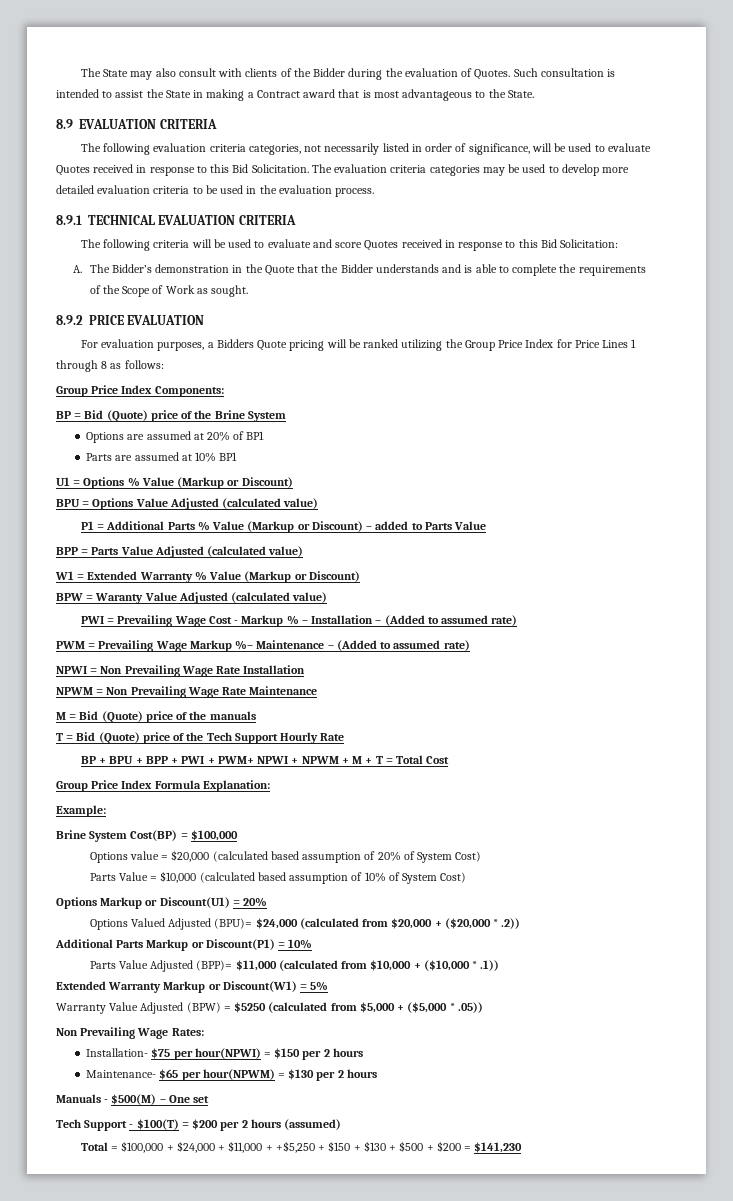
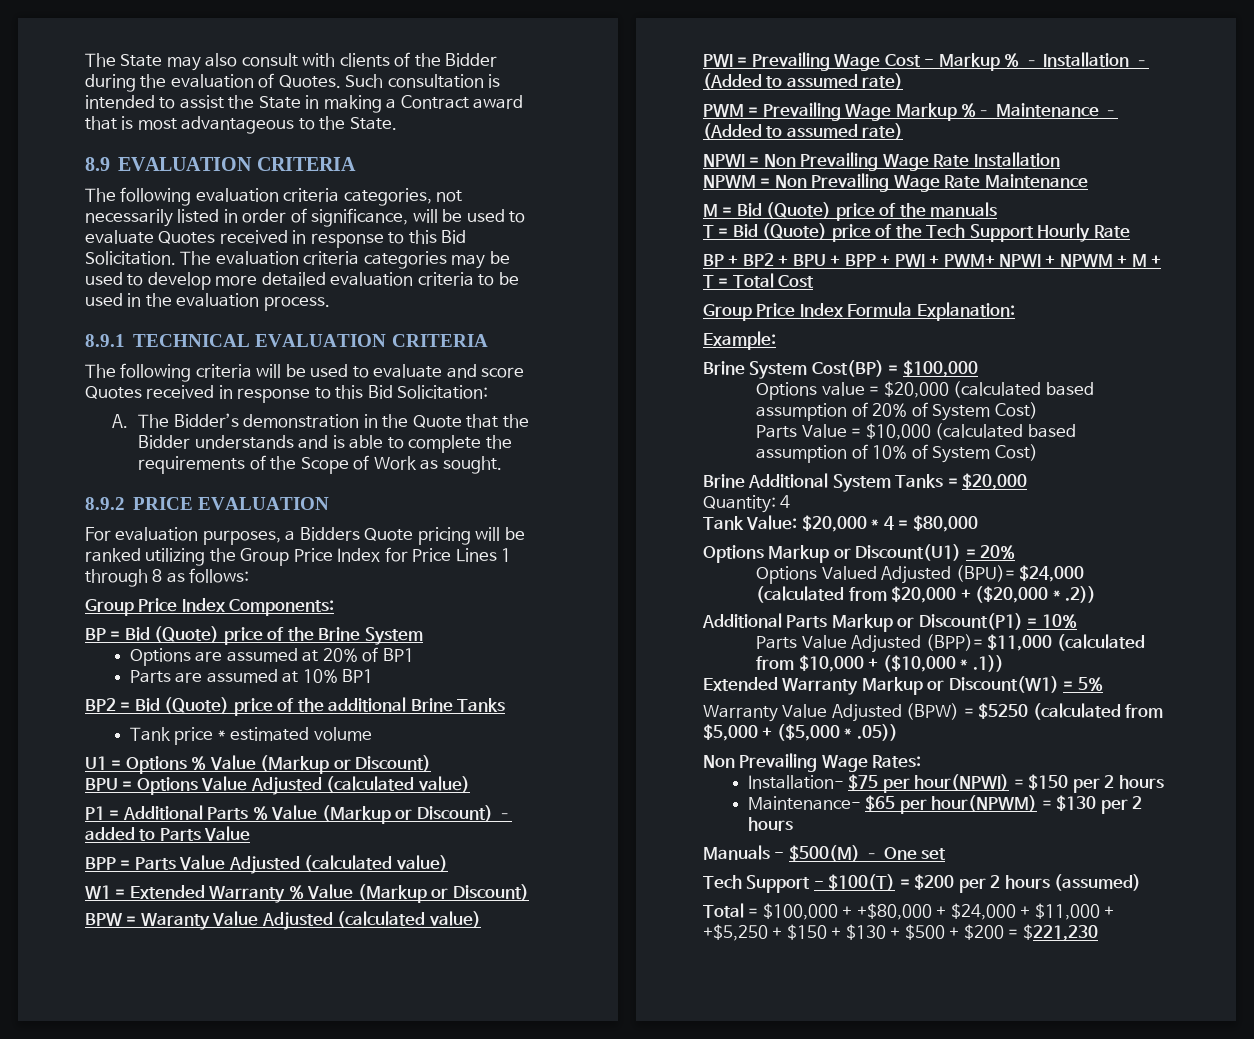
+ BP2 = Bid (Quote) price of the additional Brine Tanks
+ Tank price * estimated volume
- BP + BPU + BPP + PWI + PWM+ NPWI + NPWM + M + T = Total Cost
+ BP + BP2 + BPU + BPP + PWI + PWM+ NPWI + NPWM + M + T = Total Cost
+ Brine Additional System Tanks = $20,000
+ Quantity: 4
+ Tank Value: $20,000 * 4 = $80,000
- Total = $100,000 + $24,000 + $11,000 + +$5,250 + $150 + $130 + $500 + $200 = $141,230
+ Total = $100,000 + +$80,000 + $24,000 + $11,000 + +$5,250 + $150 + $130 + $500 + $200 = $221,230

